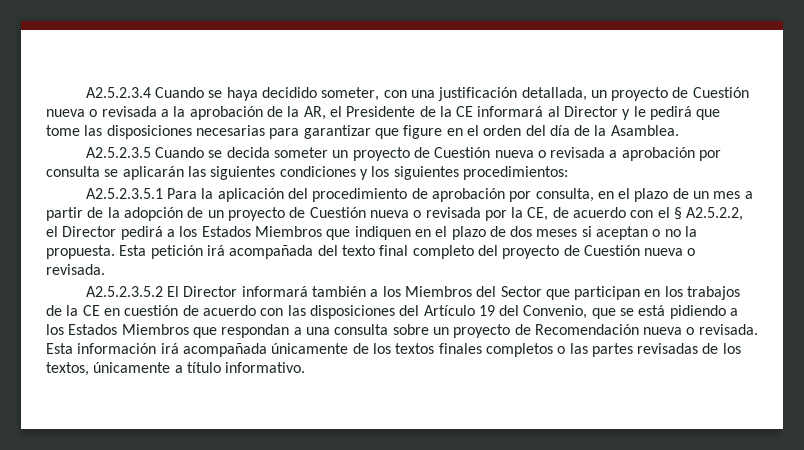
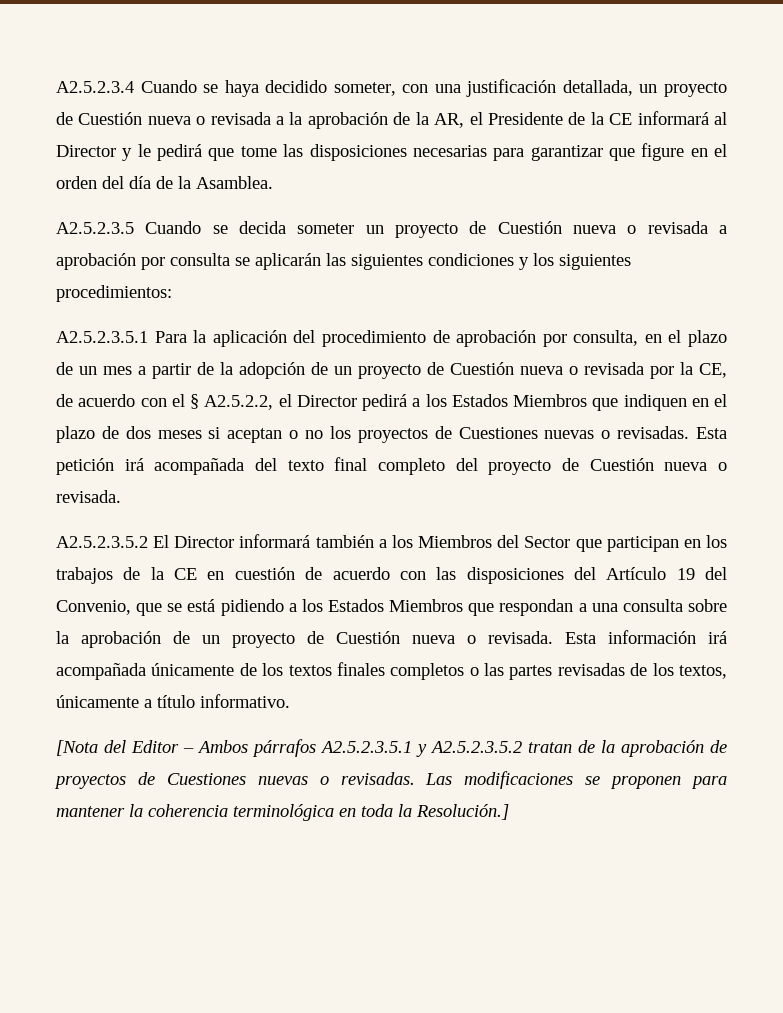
- A2.5.2.3.5.1 Para la aplicación del procedimiento de aprobación por consulta, en el plazo de un mes a partir de la adopción de un proyecto de Cuestión nueva o revisada por la CE, de acuerdo con el § A2.5.2.2, el Director pedirá a los Estados Miembros que indiquen en el plazo de dos meses si aceptan o no la propuesta.
+ A2.5.2.3.5.1 Para la aplicación del procedimiento de aprobación por consulta, en el plazo de un mes a partir de la adopción de un proyecto de Cuestión nueva o revisada por la CE, de acuerdo con el § A2.5.2.2, el Director pedirá a los Estados Miembros que indiquen en el plazo de dos meses si aceptan o no los proyectos de Cuestiones nuevas o revisadas.
- A2.5.2.3.5.2 El Director informará también a los Miembros del Sector que participan en los trabajos de la CE en cuestión de acuerdo con las disposiciones del Artículo 19 del Convenio, que se está pidiendo a los Estados Miembros que respondan a una consulta sobre un proyecto de Recomendación nueva o revisada.
+ A2.5.2.3.5.2 El Director informará también a los Miembros del Sector que participan en los trabajos de la CE en cuestión de acuerdo con las disposiciones del Artículo 19 del Convenio, que se está pidiendo a los Estados Miembros que respondan a una consulta sobre la aprobación de un proyecto de Cuestión nueva o revisada.
+ [Nota del Editor – Ambos párrafos A2.5.2.3.5.1 y A2.5.2.3.5.2 tratan de la aprobación de proyectos de Cuestiones nuevas o revisadas. Las modificaciones se proponen para mantener la coherencia terminológica en toda la Resolución.]

